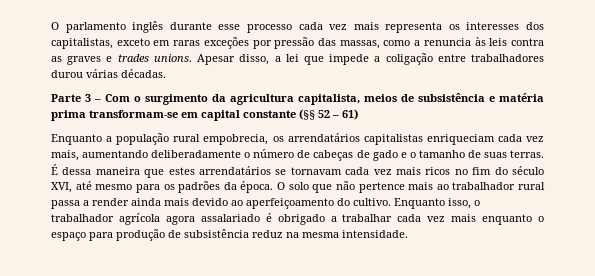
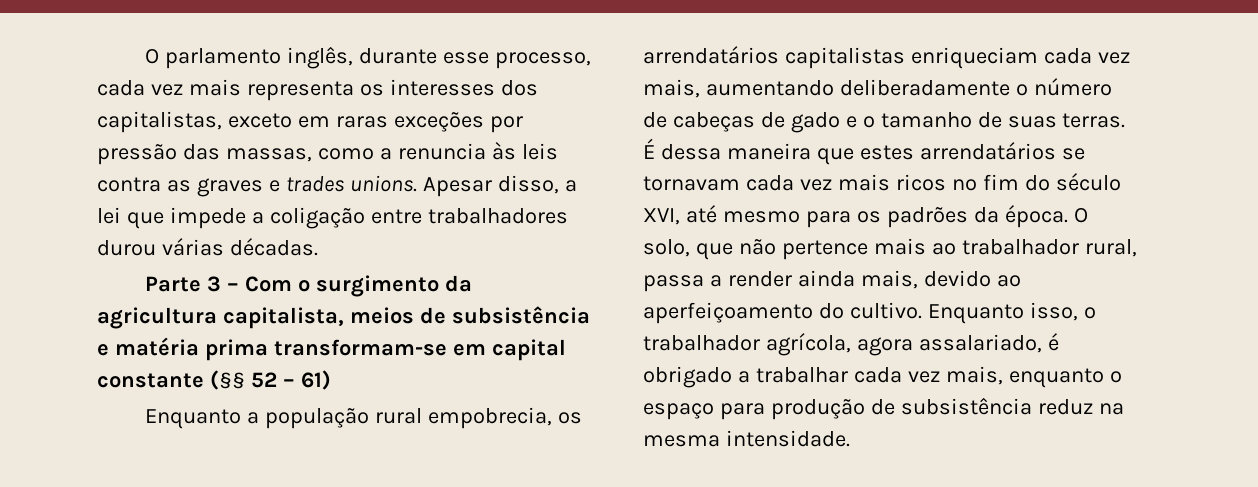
- O parlamento inglês durante esse processo cada vez mais representa os interesses dos capitalistas, exceto em raras exceções por pressão das massas, como a renuncia às leis contra as graves e trades unions.
+ O parlamento inglês, durante esse processo, cada vez mais representa os interesses dos capitalistas, exceto em raras exceções por pressão das massas, como a renuncia às leis contra as graves e trades unions.
- O solo que não pertence mais ao trabalhador rural passa a render ainda mais devido ao aperfeiçoamento do cultivo.
+ O solo, que não pertence mais ao trabalhador rural, passa a render ainda mais, devido ao aperfeiçoamento do cultivo.
- Enquanto isso, o trabalhador agrícola agora assalariado é obrigado a trabalhar cada vez mais enquanto o espaço para produção de subsistência reduz na mesma intensidade.
+ Enquanto isso, o trabalhador agrícola, agora assalariado, é obrigado a trabalhar cada vez mais, enquanto o espaço para produção de subsistência reduz na mesma intensidade.

